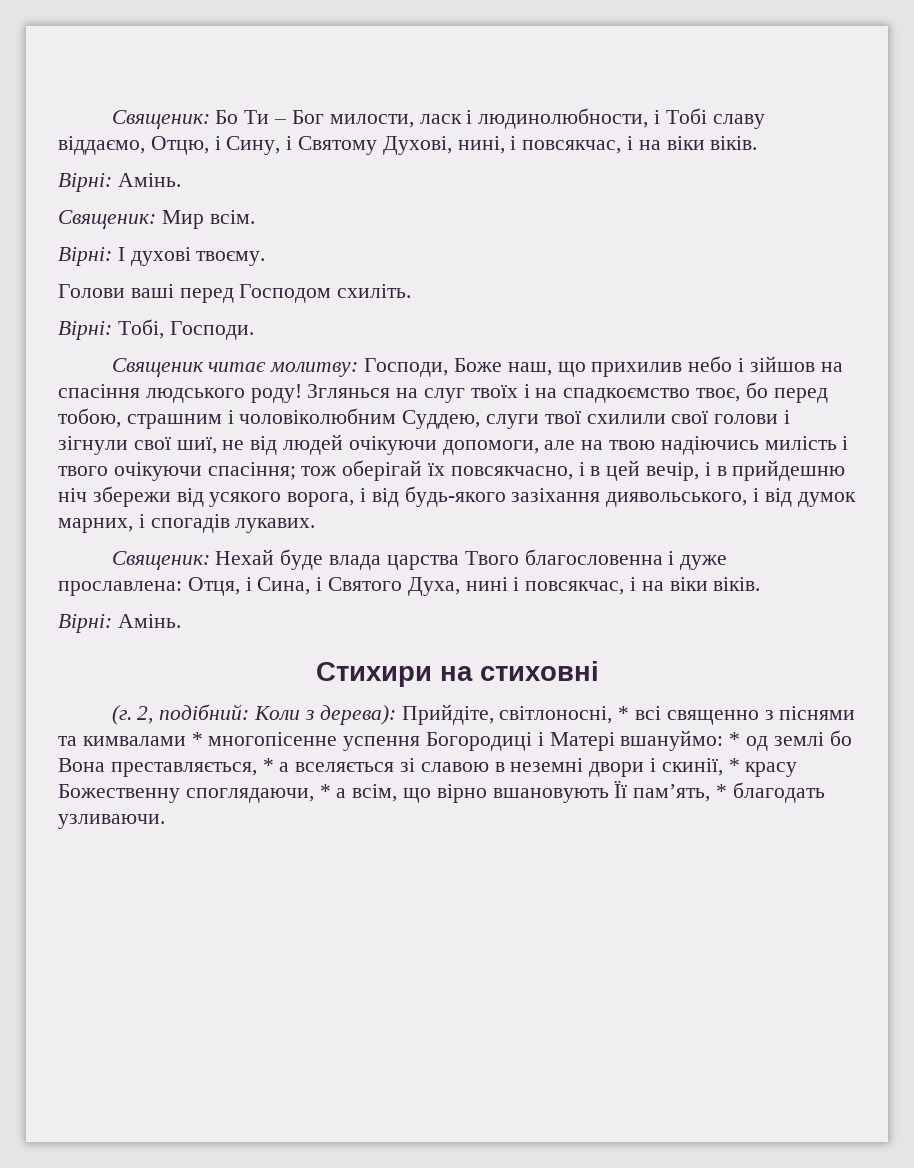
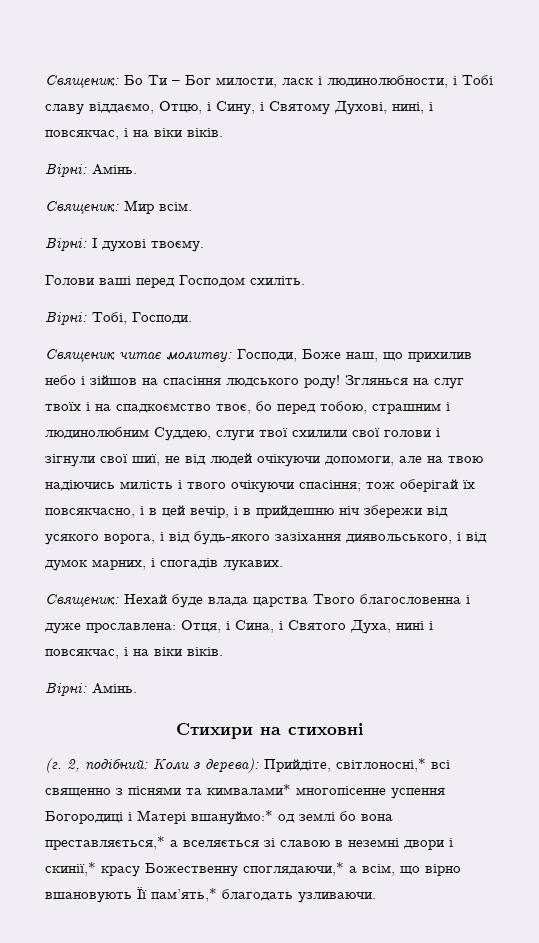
- Зглянься на слуг твоїх і на спадкоємство твоє, бо перед тобою, страшним і чоловіколюбним Суддею, слуги твої схилили свої голови і зігнули свої шиї, не від людей очікуючи допомоги, але на твою надіючись милість і твого очікуючи спасіння;
+ Зглянься на слуг твоїх і на спадкоємство твоє, бо перед тобою, страшним і людинолюбним Суддею, слуги твої схилили свої голови і зігнули свої шиї, не від людей очікуючи допомоги, але на твою надіючись милість і твого очікуючи спасіння;
- (г. 2, подібний: Коли з дерева): Прийдіте, світлоносні, * всі священно з піснями та кимвалами * многопісенне успення Богородиці і Матері вшануймо: * од землі бо Вона преставляється, * а вселяється зі славою в неземні двори і скинії, * красу Божественну споглядаючи, * а всім, що вірно вшановують Її пам’ять, * благодать узливаючи.
+ (г. 2, подібний: Коли з дерева): Прийдіте, світлоносні,* всі священно з піснями та кимвалами* многопісенне успення Богородиці і Матері вшануймо:* од землі бо вона преставляється,* а вселяється зі славою в неземні двори і скинії,* красу Божественну споглядаючи,* а всім, що вірно вшановують Її пам’ять,* благодать узливаючи.

